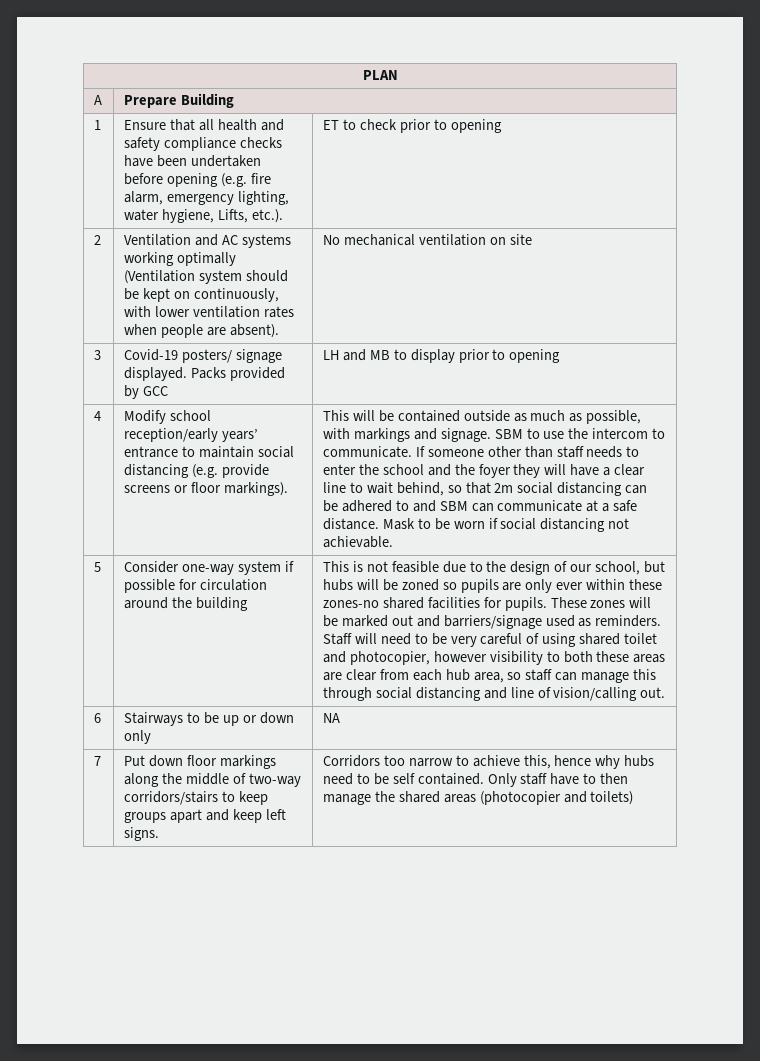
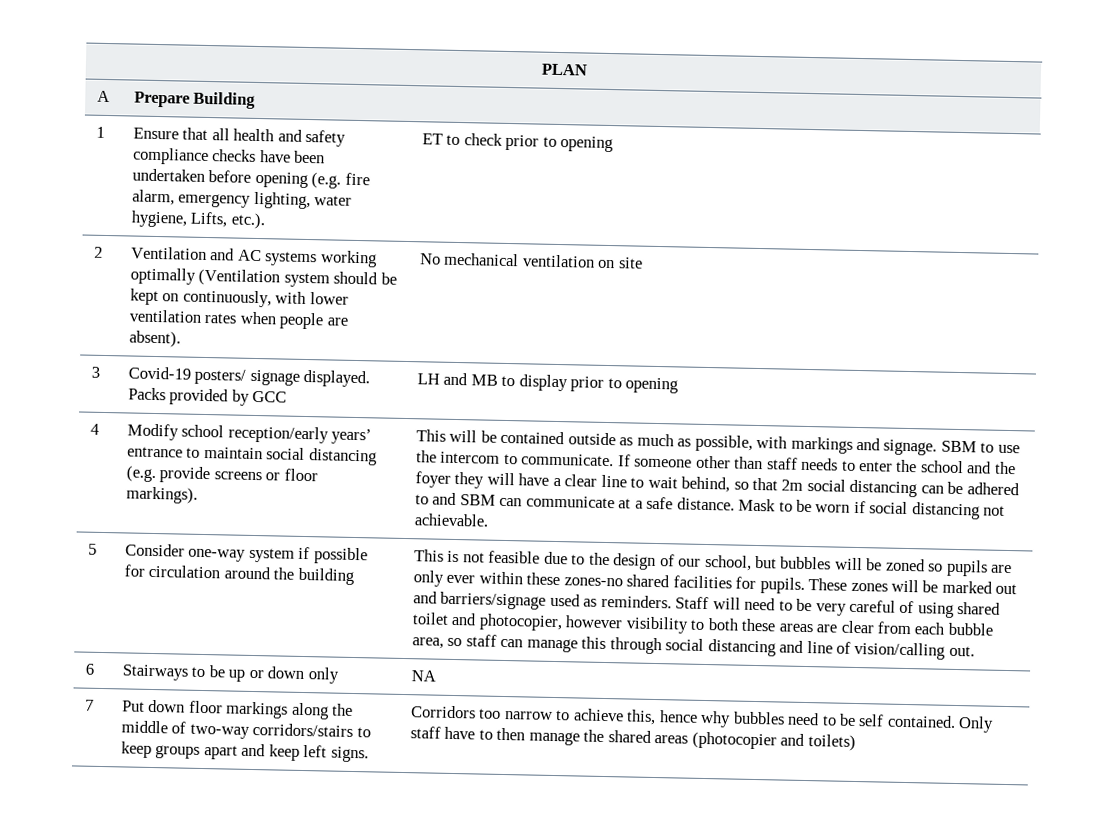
- This is not feasible due to the design of our school, but hubs will be zoned so pupils are only ever within these zones-no shared facilities for pupils.
+ This is not feasible due to the design of our school, but bubbles will be zoned so pupils are only ever within these zones-no shared facilities for pupils.
- Staff will need to be very careful of using shared toilet and photocopier, however visibility to both these areas are clear from each hub area, so staff can manage this through social distancing and line of vision/calling out.
+ Staff will need to be very careful of using shared toilet and photocopier, however visibility to both these areas are clear from each bubble area, so staff can manage this through social distancing and line of vision/calling out.
- Corridors too narrow to achieve this, hence why hubs need to be self contained.
+ Corridors too narrow to achieve this, hence why bubbles need to be self contained.

